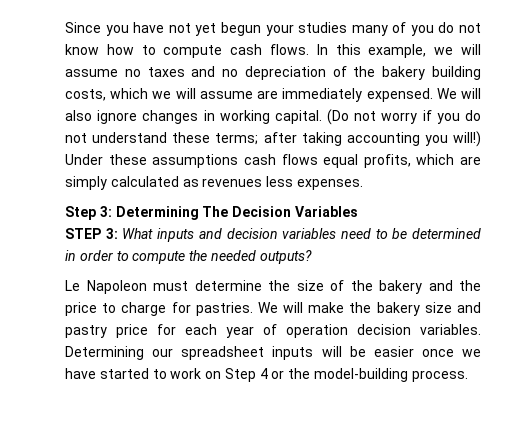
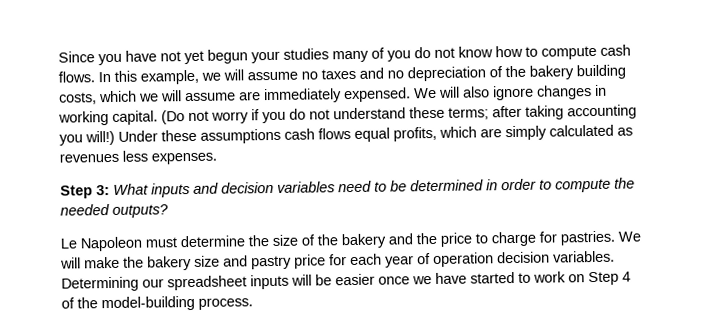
- Step 3: Determining The Decision Variables
- STEP 3: What inputs and decision variables need to be determined in order to compute the needed outputs?
+ Step 3: What inputs and decision variables need to be determined in order to compute the needed outputs?
- Determining our spreadsheet inputs will be easier once we have started to work on Step 4 or the model-building process.
+ Determining our spreadsheet inputs will be easier once we have started to work on Step 4 of the model-building process.

